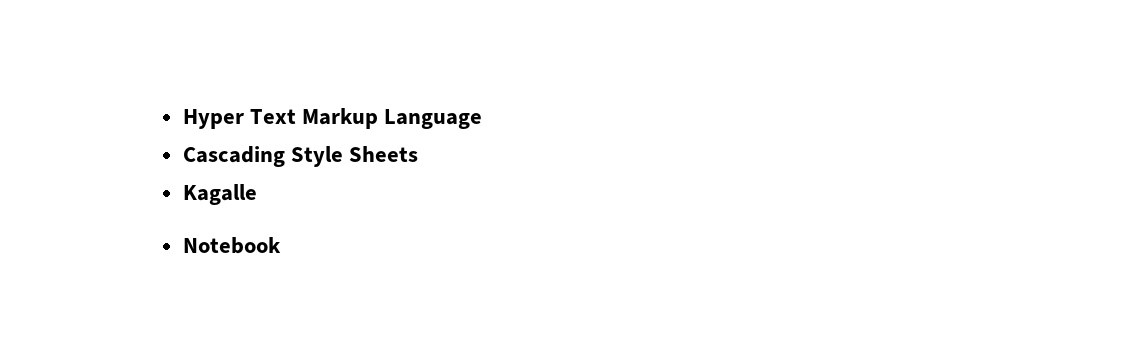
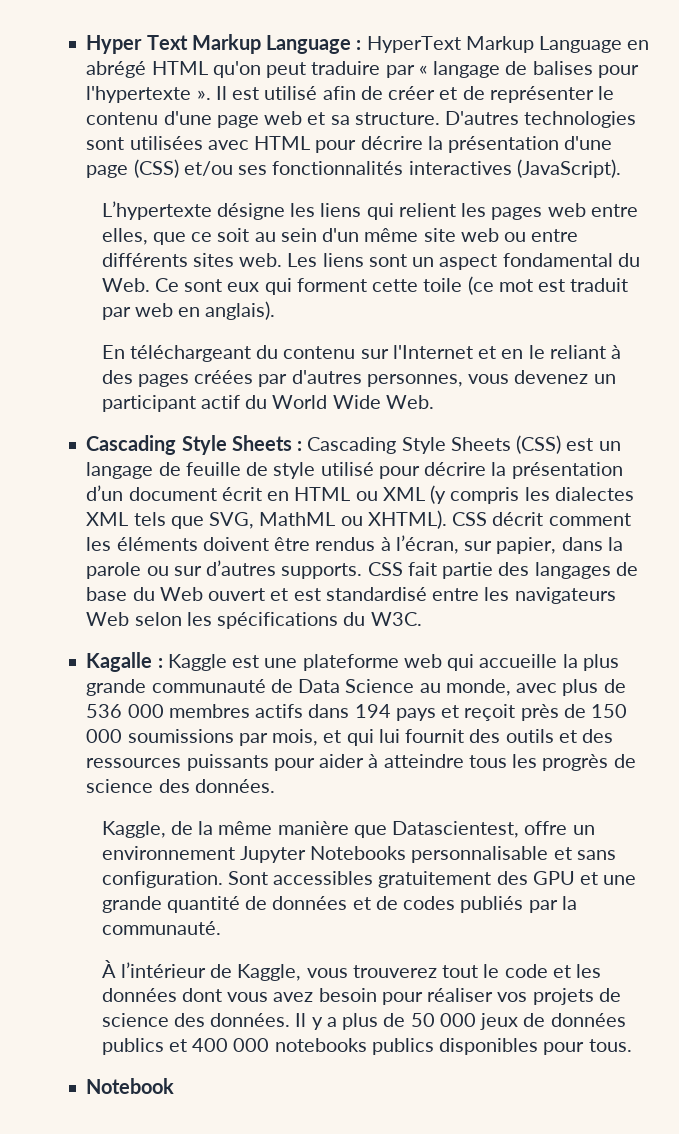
- Hyper Text Markup Language
- Cascading Style Sheets
- Kagalle
+ Hyper Text Markup Language : HyperText Markup Language en abrégé HTML qu'on peut traduire par « langage de balises pour l'hypertexte ». Il est utilisé afin de créer et de représenter le contenu d'une page web et sa structure. D'autres technologies sont utilisées avec HTML pour décrire la présentation d'une page (CSS) et/ou ses fonctionnalités interactives (JavaScript).
+ L’hypertexte désigne les liens qui relient les pages web entre elles, que ce soit au sein d'un même site web ou entre différents sites web. Les liens sont un aspect fondamental du Web. Ce sont eux qui forment cette toile (ce mot est traduit par web en anglais).
+ En téléchargeant du contenu sur l'Internet et en le reliant à des pages créées par d'autres personnes, vous devenez un participant actif du World Wide Web.
+ Cascading Style Sheets : Cascading Style Sheets (CSS) est un langage de feuille de style utilisé pour décrire la présentation d’un document écrit en HTML ou XML (y compris les dialectes XML tels que SVG, MathML ou XHTML). CSS décrit comment les éléments doivent être rendus à l’écran, sur papier, dans la parole ou sur d’autres supports. CSS fait partie des langages de base du Web ouvert et est standardisé entre les navigateurs Web selon les spécifications du W3C.
+ Kagalle : Kaggle est une plateforme web qui accueille la plus grande communauté de Data Science au monde, avec plus de 536 000 membres actifs dans 194 pays et reçoit près de 150 000 soumissions par mois, et qui lui fournit des outils et des ressources puissants pour aider à atteindre tous les progrès de science des données.
+ Kaggle, de la même manière que Datascientest, offre un environnement Jupyter Notebooks personnalisable et sans configuration. Sont accessibles gratuitement des GPU et une grande quantité de données et de codes publiés par la communauté.
+ À l’intérieur de Kaggle, vous trouverez tout le code et les données dont vous avez besoin pour réaliser vos projets de science des données. Il y a plus de 50 000 jeux de données publics et 400 000 notebooks publics disponibles pour tous.

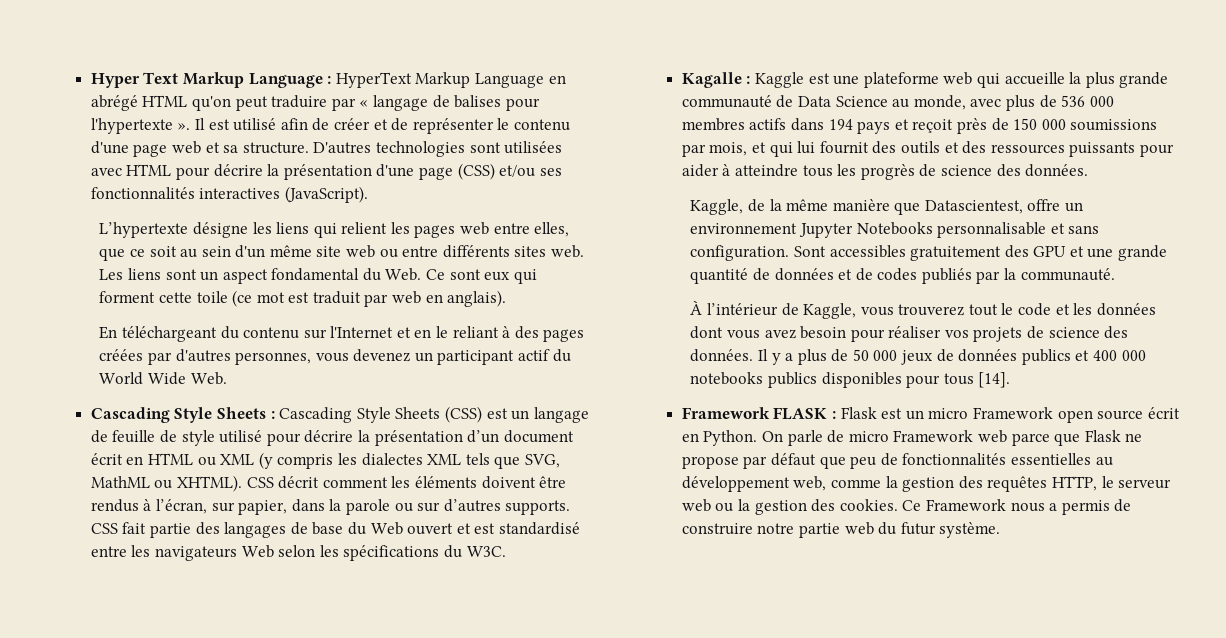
- Il y a plus de 50 000 jeux de données publics et 400 000 notebooks publics disponibles pour tous.
- Notebook
+ Il y a plus de 50 000 jeux de données publics et 400 000 notebooks publics disponibles pour tous [14].
+ Framework FLASK : Flask est un micro Framework open source écrit en Python. On parle de micro Framework web parce que Flask ne propose par défaut que peu de fonctionnalités essentielles au développement web, comme la gestion des requêtes HTTP, le serveur web ou la gestion des cookies. Ce Framework nous a permis de construire notre partie web du futur système.

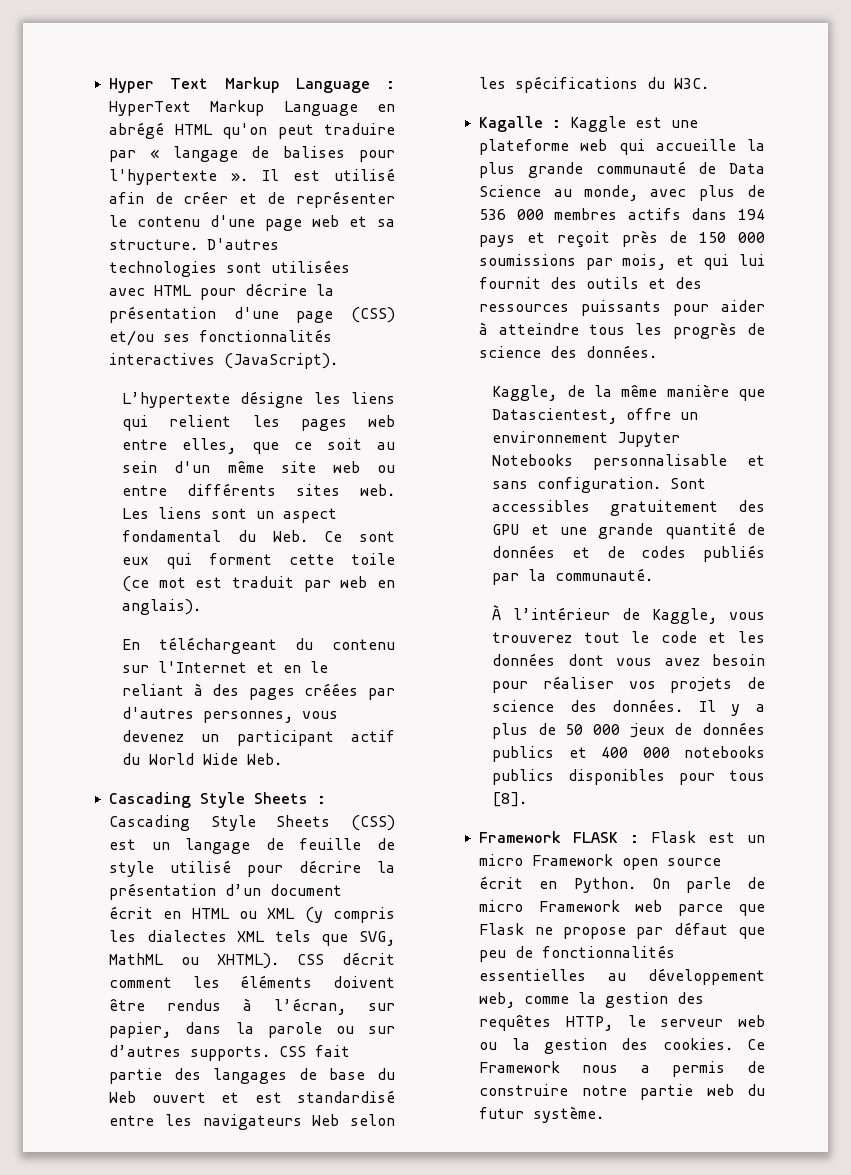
- Il y a plus de 50 000 jeux de données publics et 400 000 notebooks publics disponibles pour tous [14].
+ Il y a plus de 50 000 jeux de données publics et 400 000 notebooks publics disponibles pour tous [8].

